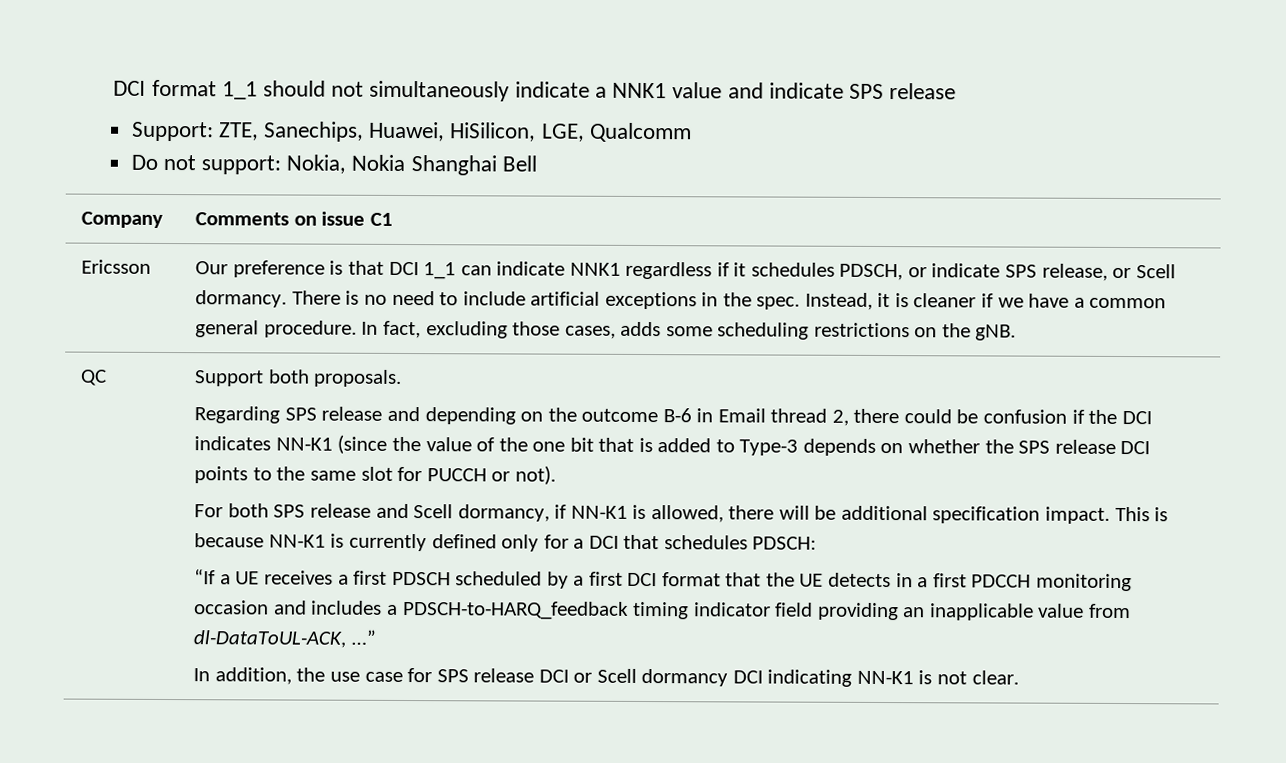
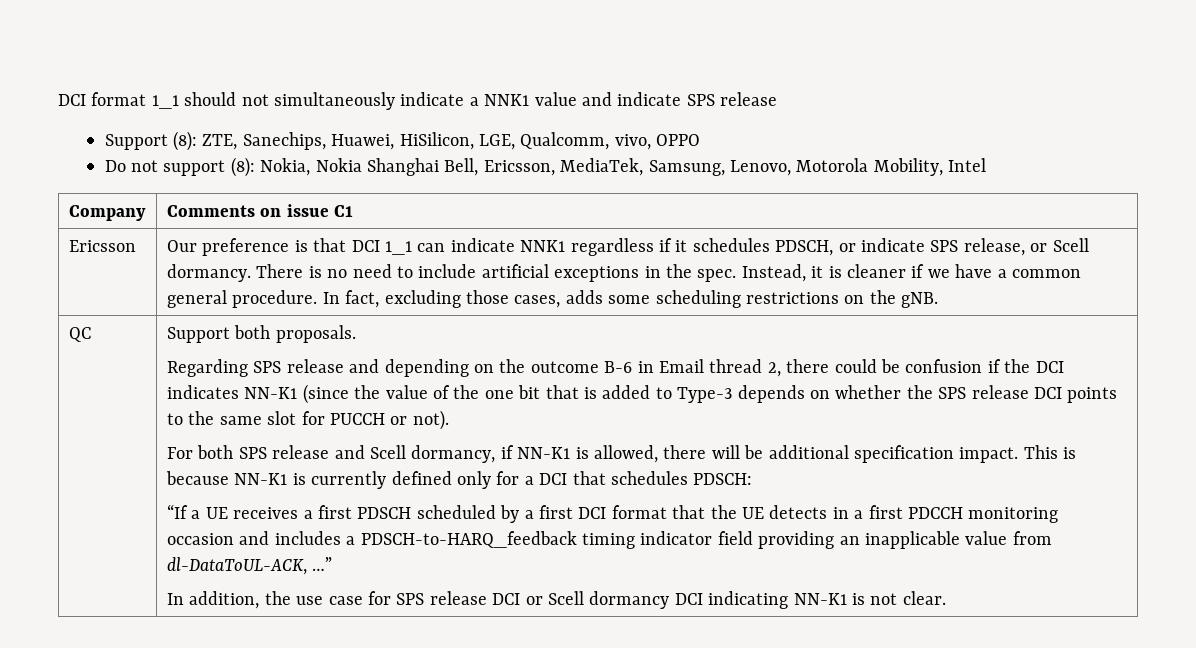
- Support: ZTE, Sanechips, Huawei, HiSilicon, LGE, Qualcomm
+ Support (8): ZTE, Sanechips, Huawei, HiSilicon, LGE, Qualcomm, vivo, OPPO
- Do not support: Nokia, Nokia Shanghai Bell
+ Do not support (8): Nokia, Nokia Shanghai Bell, Ericsson, MediaTek, Samsung, Lenovo, Motorola Mobility, Intel

